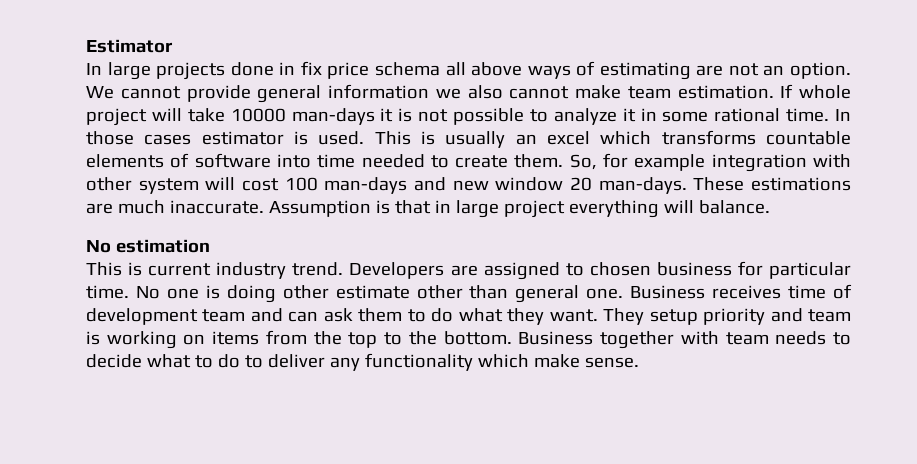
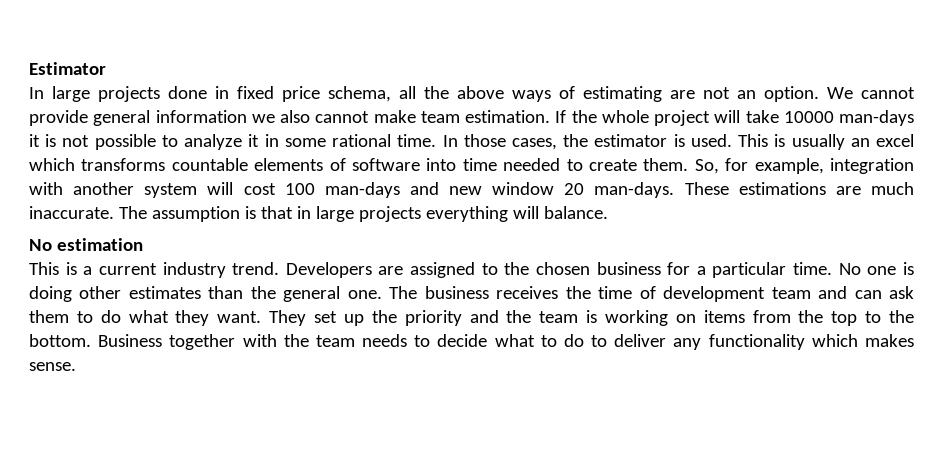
- In large projects done in fix price schema all above ways of estimating are not an option.
+ In large projects done in fixed price schema, all the above ways of estimating are not an option.
- If whole project will take 10000 man-days it is not possible to analyze it in some rational time.
+ If the whole project will take 10000 man-days it is not possible to analyze it in some rational time.
- In those cases estimator is used.
+ In those cases, the estimator is used.
- So, for example integration with other system will cost 100 man-days and new window 20 man-days.
+ So, for example, integration with another system will cost 100 man-days and new window 20 man-days.
- Assumption is that in large project everything will balance.
+ The assumption is that in large projects everything will balance.
- This is current industry trend.
+ This is a current industry trend.
- Developers are assigned to chosen business for particular time.
+ Developers are assigned to the chosen business for a particular time.
- No one is doing other estimate other than general one. Business receives time of development team and can ask them to do what they want.
+ No one is doing other estimates than the general one. The business receives the time of development team and can ask them to do what they want.
- They setup priority and team is working on items from the top to the bottom.
+ They set up the priority and the team is working on items from the top to the bottom.
- Business together with team needs to decide what to do to deliver any functionality which make sense.
+ Business together with the team needs to decide what to do to deliver any functionality which makes sense.

